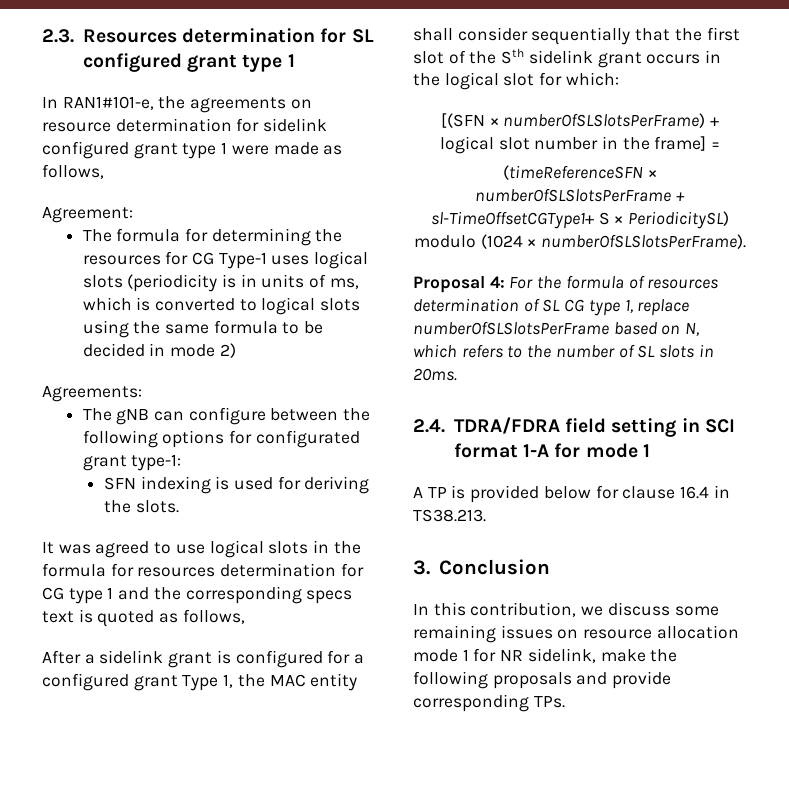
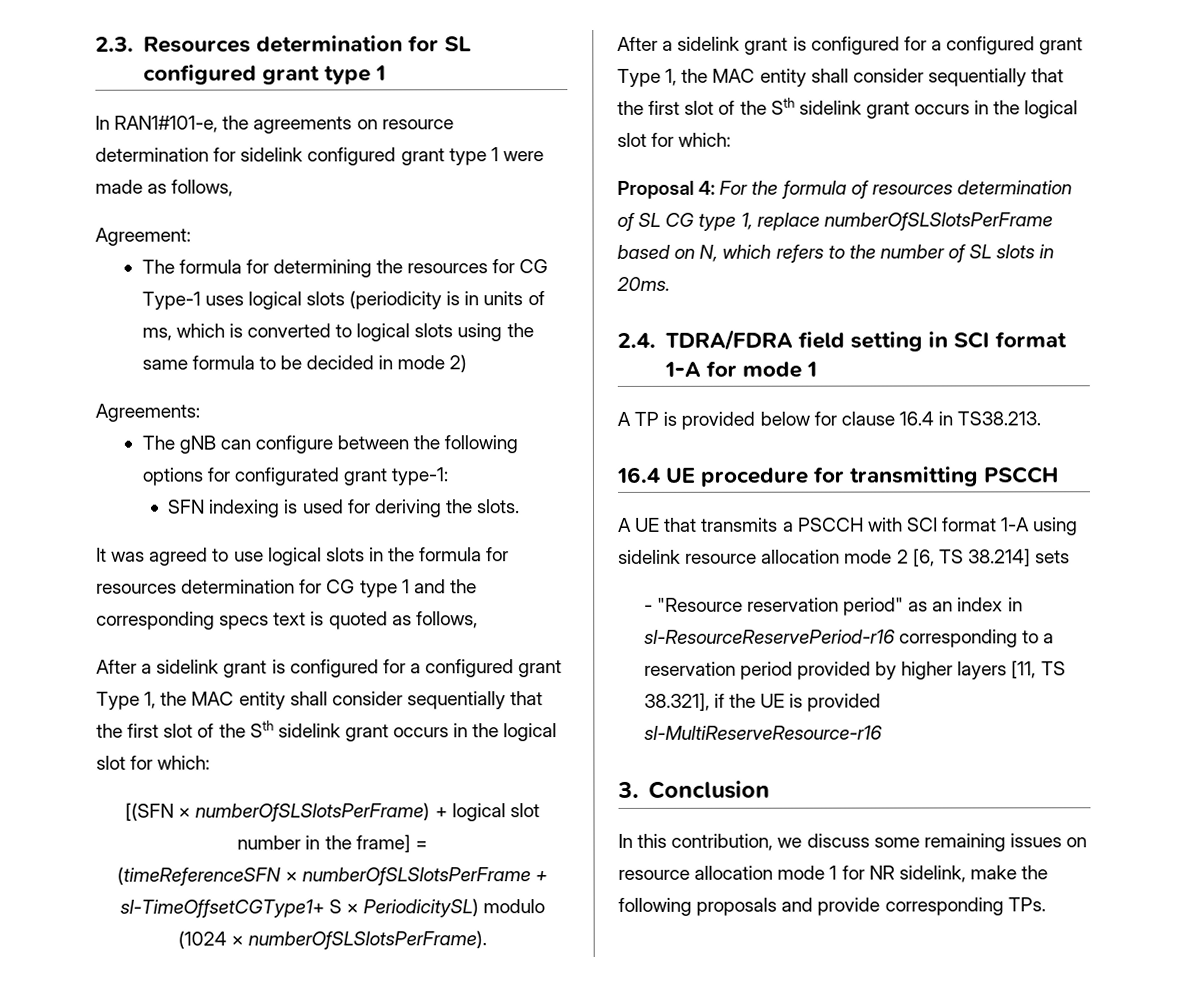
  (timeReferenceSFN × numberOfSLSlotsPerFrame + sl-TimeOffsetCGType1+ S × PeriodicitySL) modulo (1024 × numberOfSLSlotsPerFrame).
+ After a sidelink grant is configured for a configured grant Type 1, the MAC entity shall consider sequentially that the first slot of the Sth sidelink grant occurs in the logical slot for which:
+ 16.4 UE procedure for transmitting PSCCH
+ A UE that transmits a PSCCH with SCI format 1-A using sidelink resource allocation mode 2 [6, TS 38.214] sets
+ - "Resource reservation period" as an index in sl-ResourceReservePeriod-r16 corresponding to a reservation period provided by higher layers [11, TS 38.321], if the UE is provided sl-MultiReserveResource-r16

